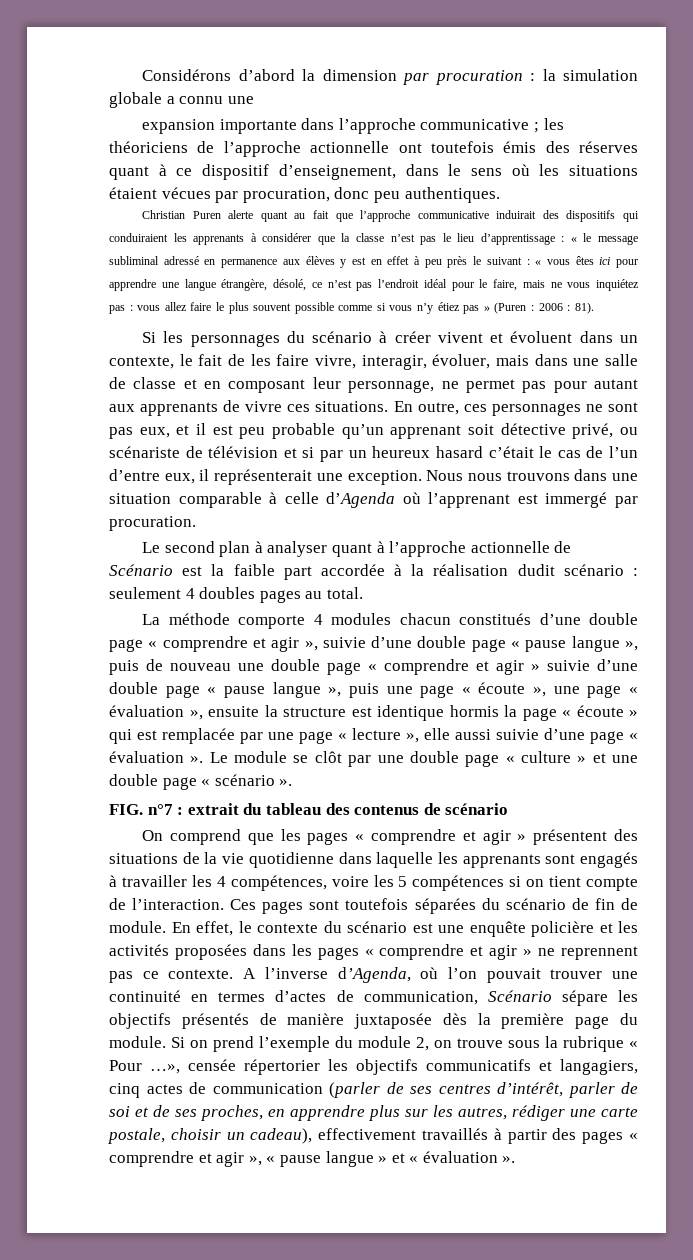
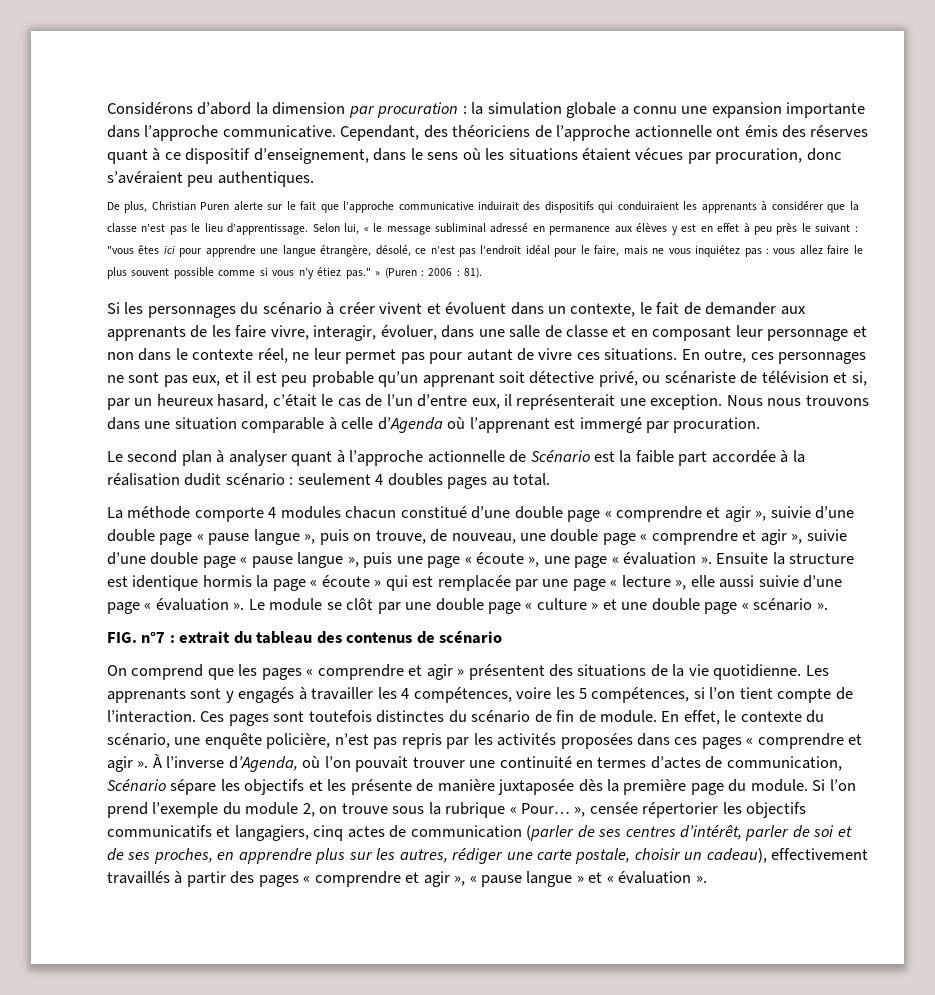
- Considérons d’abord la dimension par procuration : la simulation globale a connu une
- expansion importante dans l’approche communicative ; les théoriciens de l’approche actionnelle ont toutefois émis des réserves quant à ce dispositif d’enseignement, dans le sens où les situations étaient vécues par procuration, donc peu authentiques.
+ Considérons d’abord la dimension par procuration : la simulation globale a connu une expansion importante dans l’approche communicative. Cependant, des théoriciens de l’approche actionnelle ont émis des réserves quant à ce dispositif d’enseignement, dans le sens où les situations étaient vécues par procuration, donc s’avéraient peu authentiques.
- Christian Puren alerte quant au fait que l’approche communicative induirait des dispositifs qui conduiraient les apprenants à considérer que la classe n’est pas le lieu d’apprentissage : « le message subliminal adressé en permanence aux élèves y est en effet à peu près le suivant :
+ De plus, Christian Puren alerte sur le fait que l’approche communicative induirait des dispositifs qui conduiraient les apprenants à considérer que la classe n’est pas le lieu d’apprentissage. Selon lui, « le message subliminal adressé en permanence aux élèves y est en effet à peu près le suivant :
- « vous êtes ici pour apprendre une langue étrangère, désolé, ce n’est pas l’endroit idéal pour le faire, mais ne vous inquiétez pas :
+ "vous êtes ici pour apprendre une langue étrangère, désolé, ce n’est pas l’endroit idéal pour le faire, mais ne vous inquiétez pas :
- vous allez faire le plus souvent possible comme si vous n’y étiez pas » (Puren :
+ vous allez faire le plus souvent possible comme si vous n’y étiez pas." » (Puren :
- Si les personnages du scénario à créer vivent et évoluent dans un contexte, le fait de les faire vivre, interagir, évoluer, mais dans une salle de classe et en composant leur personnage, ne permet pas pour autant aux apprenants de vivre ces situations.
+ Si les personnages du scénario à créer vivent et évoluent dans un contexte, le fait de demander aux apprenants de les faire vivre, interagir, évoluer, dans une salle de classe et en composant leur personnage et non dans le contexte réel, ne leur permet pas pour autant de vivre ces situations.
- En outre, ces personnages ne sont pas eux, et il est peu probable qu’un apprenant soit détective privé, ou scénariste de télévision et si par un heureux hasard c’était le cas de l’un d’entre eux, il représenterait une exception.
+ En outre, ces personnages ne sont pas eux, et il est peu probable qu’un apprenant soit détective privé, ou scénariste de télévision et si, par un heureux hasard, c’était le cas de l’un d’entre eux, il représenterait une exception.
- La méthode comporte 4 modules chacun constitués d’une double page « comprendre et agir », suivie d’une double page « pause langue », puis de nouveau une double page « comprendre et agir » suivie d’une double page « pause langue », puis une page « écoute », une page « évaluation », ensuite la structure est identique hormis la page « écoute » qui est remplacée par une page « lecture », elle aussi suivie d’une page « évaluation ».
+ La méthode comporte 4 modules chacun constitué d’une double page « comprendre et agir », suivie d’une double page « pause langue », puis on trouve, de nouveau, une double page « comprendre et agir », suivie d’une double page « pause langue », puis une page « écoute », une page « évaluation ». Ensuite la structure est identique hormis la page « écoute » qui est remplacée par une page « lecture », elle aussi suivie d’une page « évaluation ».
- On comprend que les pages « comprendre et agir » présentent des situations de la vie quotidienne dans laquelle les apprenants sont engagés à travailler les 4 compétences, voire les 5 compétences si on tient compte de l’interaction.
+ On comprend que les pages « comprendre et agir » présentent des situations de la vie quotidienne. Les apprenants sont y engagés à travailler les 4 compétences, voire les 5 compétences, si l’on tient compte de l’interaction.
- Ces pages sont toutefois séparées du scénario de fin de module.
+ Ces pages sont toutefois distinctes du scénario de fin de module.
- En effet, le contexte du scénario est une enquête policière et les activités proposées dans les pages « comprendre et agir » ne reprennent pas ce contexte. A l’inverse d’Agenda, où l’on pouvait trouver une continuité en termes d’actes de communication, Scénario sépare les objectifs présentés de manière juxtaposée dès la première page du module.
+ En effet, le contexte du scénario, une enquête policière, n’est pas repris par les activités proposées dans ces pages « comprendre et agir ». À l’inverse d’Agenda, où l’on pouvait trouver une continuité en termes d’actes de communication, Scénario sépare les objectifs et les présente de manière juxtaposée dès la première page du module.
- Si on prend l’exemple du module 2, on trouve sous la rubrique « Pour …», censée répertorier les objectifs communicatifs et langagiers, cinq actes de communication (parler de ses centres d’intérêt, parler de soi et de ses proches, en apprendre plus sur les autres, rédiger une carte postale, choisir un cadeau), effectivement travaillés à partir des pages « comprendre et agir », « pause langue » et « évaluation ».
+ Si l’on prend l’exemple du module 2, on trouve sous la rubrique « Pour… », censée répertorier les objectifs communicatifs et langagiers, cinq actes de communication (parler de ses centres d’intérêt, parler de soi et de ses proches, en apprendre plus sur les autres, rédiger une carte postale, choisir un cadeau), effectivement travaillés à partir des pages « comprendre et agir », « pause langue » et « évaluation ».

